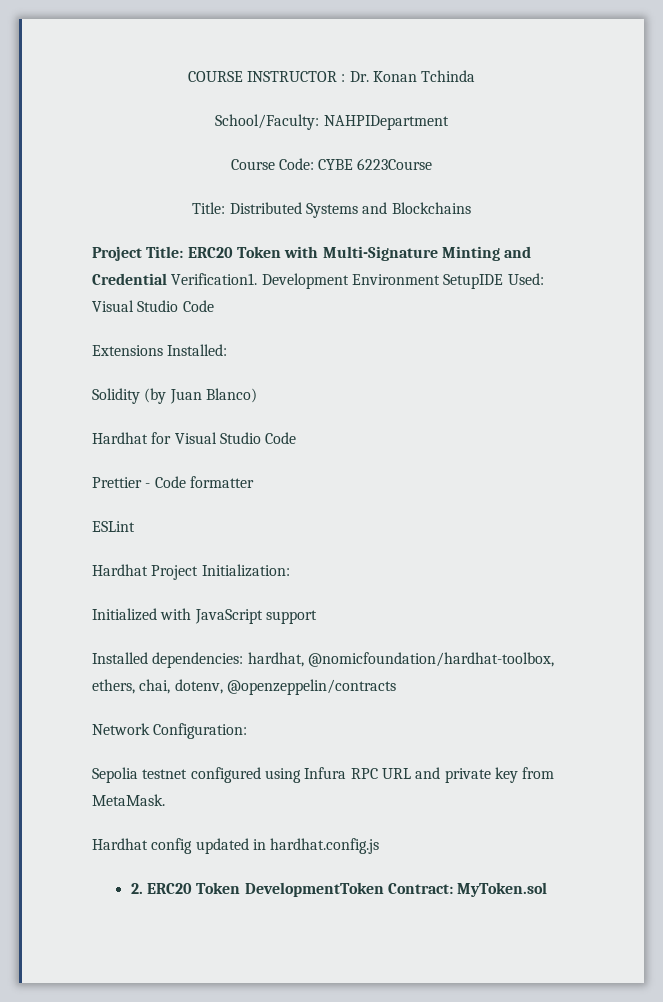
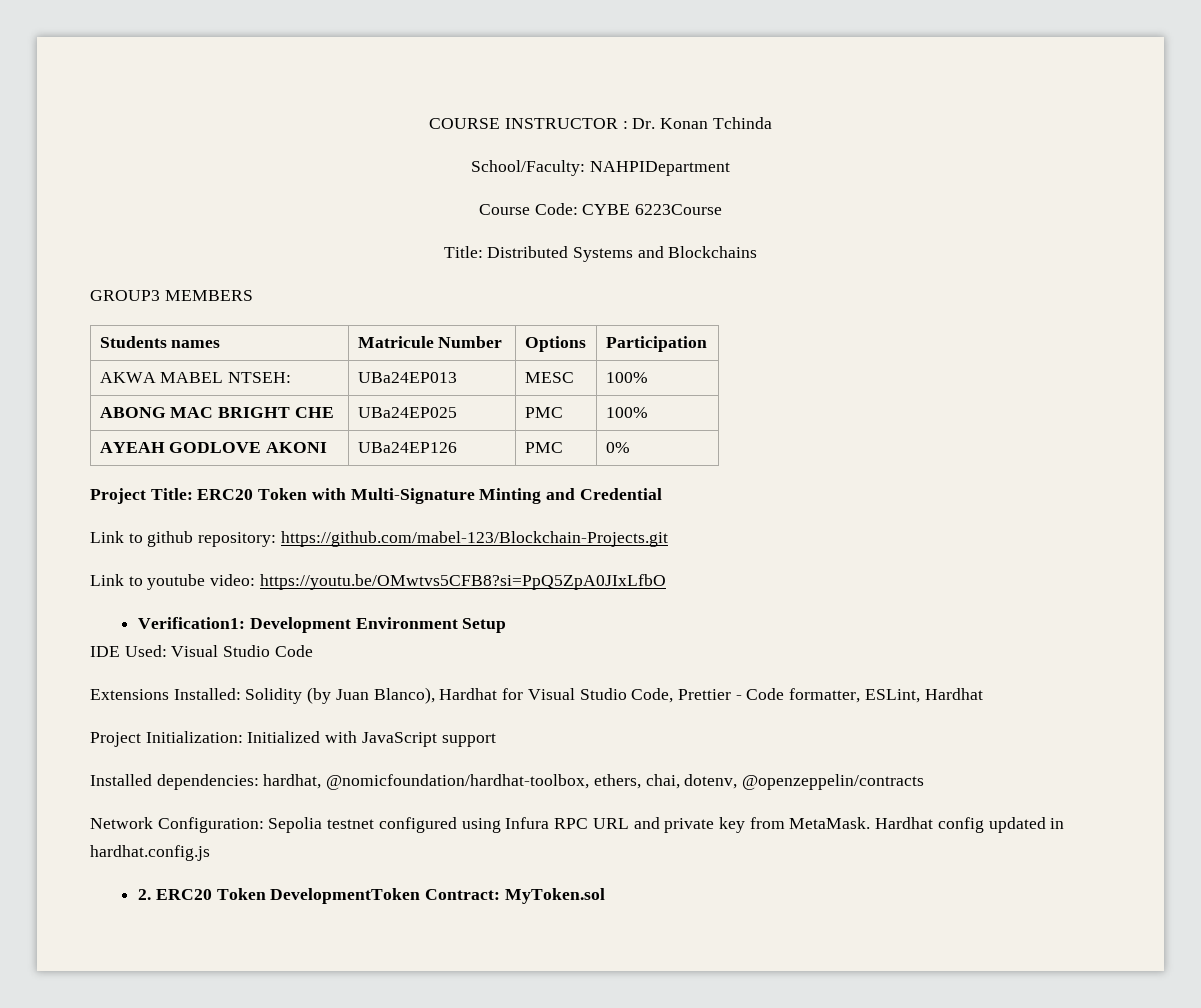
+ GROUP3 MEMBERS
+ Students names | Matricule Number | Options | Participation
+ AKWA MABEL NTSEH: | UBa24EP013 | MESC | 100%
+ ABONG MAC BRIGHT CHE | UBa24EP025 | PMC | 100%
+ AYEAH GODLOVE AKONI | UBa24EP126 | PMC | 0%
- Project Title: ERC20 Token with Multi-Signature Minting and Credential Verification1. Development Environment SetupIDE Used: Visual Studio Code
+ Project Title: ERC20 Token with Multi-Signature Minting and Credential
+ Link to github repository: https://github.com/mabel-123/Blockchain-Projects.git
+ Link to youtube video: https://youtu.be/OMwtvs5CFB8?si=PpQ5ZpA0JIxLfbO
+ Verification1: Development Environment Setup
+ IDE Used: Visual Studio Code
- Extensions Installed:
- Solidity (by Juan Blanco)
- Hardhat for Visual Studio Code
- Prettier - Code formatter
- ESLint
- Hardhat Project Initialization:
- Initialized with JavaScript support
+ Extensions Installed: Solidity (by Juan Blanco), Hardhat for Visual Studio Code, Prettier - Code formatter, ESLint, Hardhat
+ Project Initialization: Initialized with JavaScript support
- Network Configuration:
- Sepolia testnet configured using Infura RPC URL and private key from MetaMask.
- Hardhat config updated in hardhat.config.js
+ Network Configuration: Sepolia testnet configured using Infura RPC URL and private key from MetaMask. Hardhat config updated in hardhat.config.js

